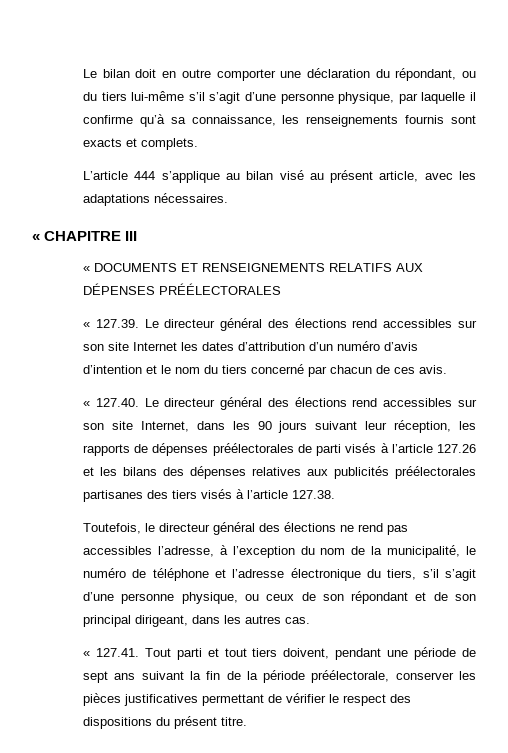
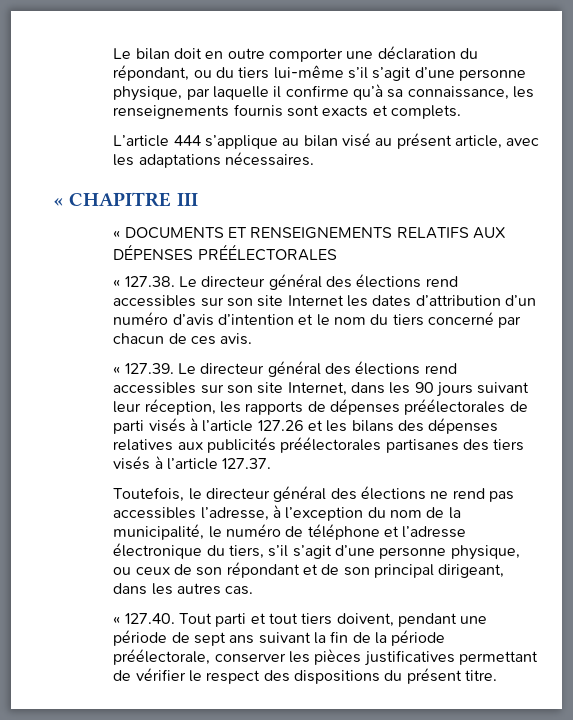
- « 127.39. Le directeur général des élections rend accessibles sur son site Internet les dates d’attribution d’un numéro d’avis d’intention et le nom du tiers concerné par chacun de ces avis.
+ « 127.38. Le directeur général des élections rend accessibles sur son site Internet les dates d’attribution d’un numéro d’avis d’intention et le nom du tiers concerné par chacun de ces avis.
- « 127.40. Le directeur général des élections rend accessibles sur son site Internet, dans les 90 jours suivant leur réception, les rapports de dépenses préélectorales de parti visés à l’article 127.26 et les bilans des dépenses relatives aux publicités préélectorales partisanes des tiers visés à l’article 127.38.
+ « 127.39. Le directeur général des élections rend accessibles sur son site Internet, dans les 90 jours suivant leur réception, les rapports de dépenses préélectorales de parti visés à l’article 127.26 et les bilans des dépenses relatives aux publicités préélectorales partisanes des tiers visés à l’article 127.37.
- « 127.41. Tout parti et tout tiers doivent, pendant une période de sept ans suivant la fin de la période préélectorale, conserver les pièces justificatives permettant de vérifier le respect des dispositions du présent titre.
+ « 127.40. Tout parti et tout tiers doivent, pendant une période de sept ans suivant la fin de la période préélectorale, conserver les pièces justificatives permettant de vérifier le respect des dispositions du présent titre.

